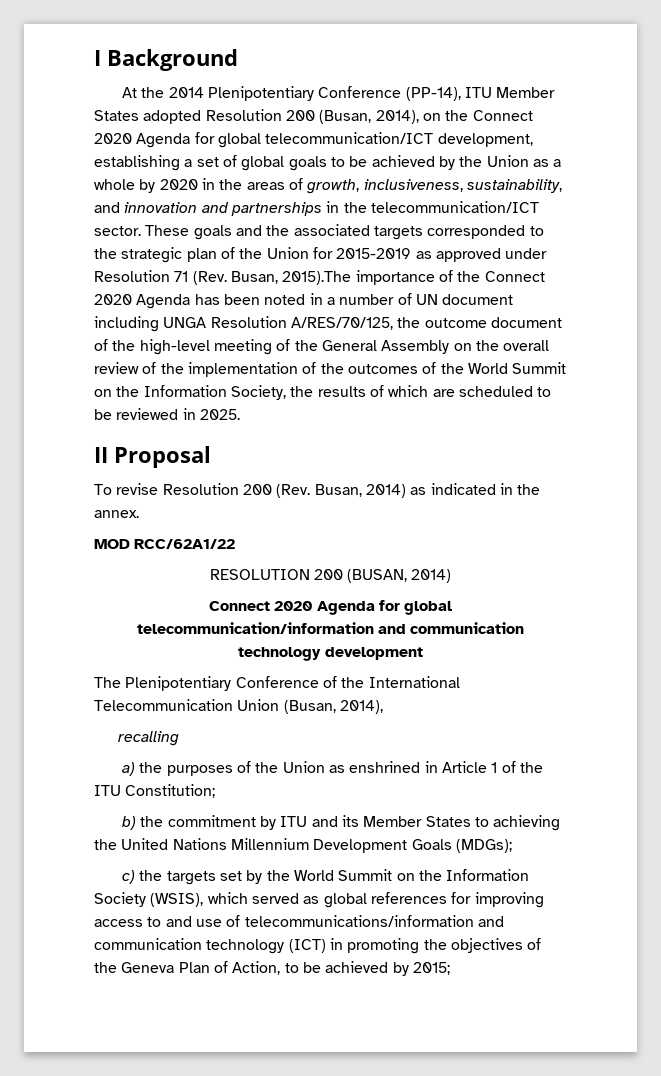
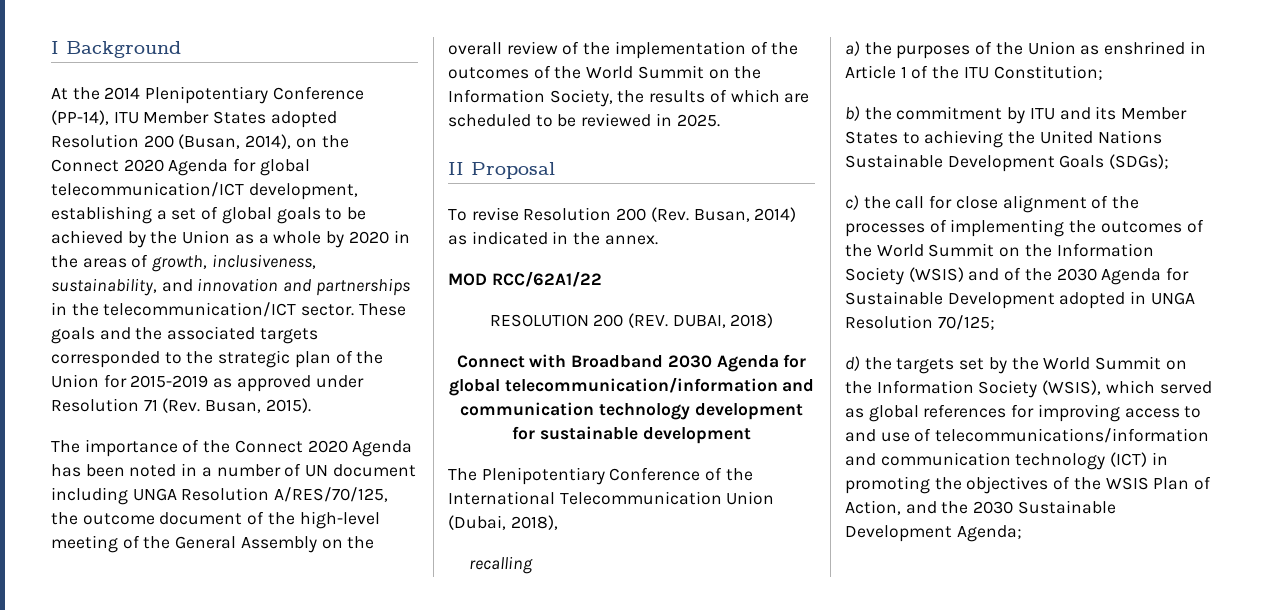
- These goals and the associated targets corresponded to the strategic plan of the Union for 2015-2019 as approved under Resolution 71 (Rev. Busan, 2015).The importance of the Connect 2020 Agenda has been noted in a number of UN document including UNGA Resolution A/RES/70/125, the outcome document of the high-level meeting of the General Assembly on the overall review of the implementation of the outcomes of the World Summit on the Information Society, the results of which are scheduled to be reviewed in 2025.
+ These goals and the associated targets corresponded to the strategic plan of the Union for 2015-2019 as approved under Resolution 71 (Rev. Busan, 2015).
+ The importance of the Connect 2020 Agenda has been noted in a number of UN document including UNGA Resolution A/RES/70/125, the outcome document of the high-level meeting of the General Assembly on the overall review of the implementation of the outcomes of the World Summit on the Information Society, the results of which are scheduled to be reviewed in 2025.
- RESOLUTION 200 (BUSAN, 2014)
- Connect 2020 Agenda for global telecommunication/information and communication technology development
+ RESOLUTION 200 (REV. DUBAI, 2018)
+ Connect with Broadband 2030 Agenda for global telecommunication/information and communication technology development for sustainable development
- The Plenipotentiary Conference of the International Telecommunication Union (Busan, 2014),
+ The Plenipotentiary Conference of the International Telecommunication Union (Dubai, 2018),
- b) the commitment by ITU and its Member States to achieving the United Nations Millennium Development Goals (MDGs);
+ b) the commitment by ITU and its Member States to achieving the United Nations Sustainable Development Goals (SDGs);
- c) the targets set by the World Summit on the Information Society (WSIS), which served as global references for improving access to and use of telecommunications/information and communication technology (ICT) in promoting the objectives of the Geneva Plan of Action, to be achieved by 2015;
+ c) the call for close alignment of the processes of implementing the outcomes of the World Summit on the Information Society (WSIS) and of the 2030 Agenda for Sustainable Development adopted in UNGA Resolution 70/125;
+ d) the targets set by the World Summit on the Information Society (WSIS), which served as global references for improving access to and use of telecommunications/information and communication technology (ICT) in promoting the objectives of the WSIS Plan of Action, and the 2030 Sustainable Development Agenda;

